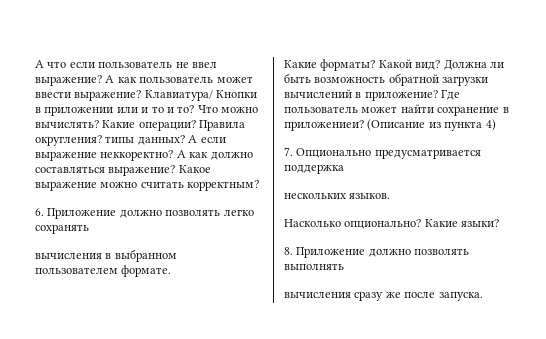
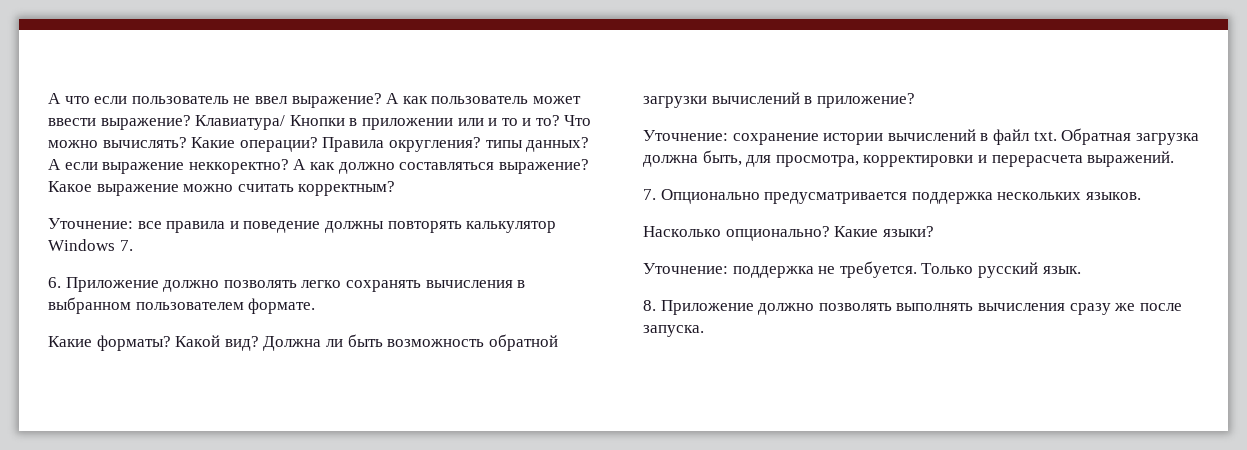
+ Уточнение: все правила и поведение должны повторять калькулятор Windows 7.
- 6. Приложение должно позволять легко сохранять
- вычисления в выбранном пользователем формате.
+ 6. Приложение должно позволять легко сохранять вычисления в выбранном пользователем формате.
- Должна ли быть возможность обратной загрузки вычислений в приложение? Где пользователь может найти сохранение в приложениеи? (Описание из пункта 4)
+ Должна ли быть возможность обратной загрузки вычислений в приложение?
+ Уточнение: сохранение истории вычислений в файл txt. Обратная загрузка должна быть, для просмотра, корректировки и перерасчета выражений.
- 7. Опционально предусматривается поддержка
- нескольких языков.
+ 7. Опционально предусматривается поддержка нескольких языков.
+ Уточнение: поддержка не требуется. Только русский язык.
- 8. Приложение должно позволять выполнять
- вычисления сразу же после запуска.
+ 8. Приложение должно позволять выполнять вычисления сразу же после запуска.

